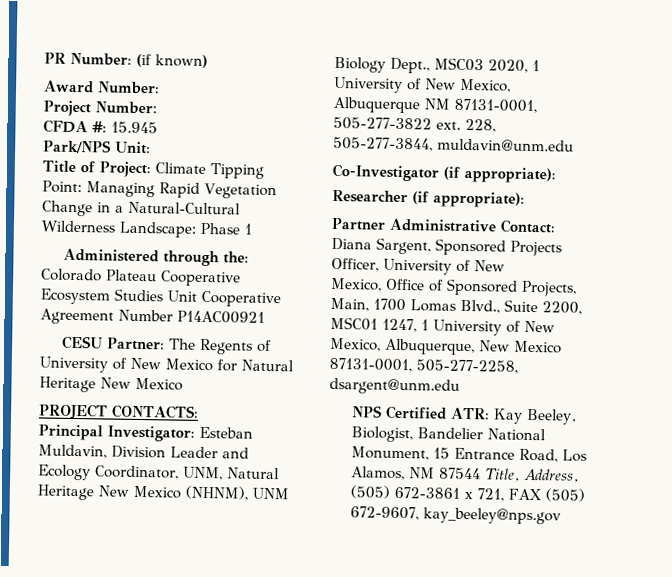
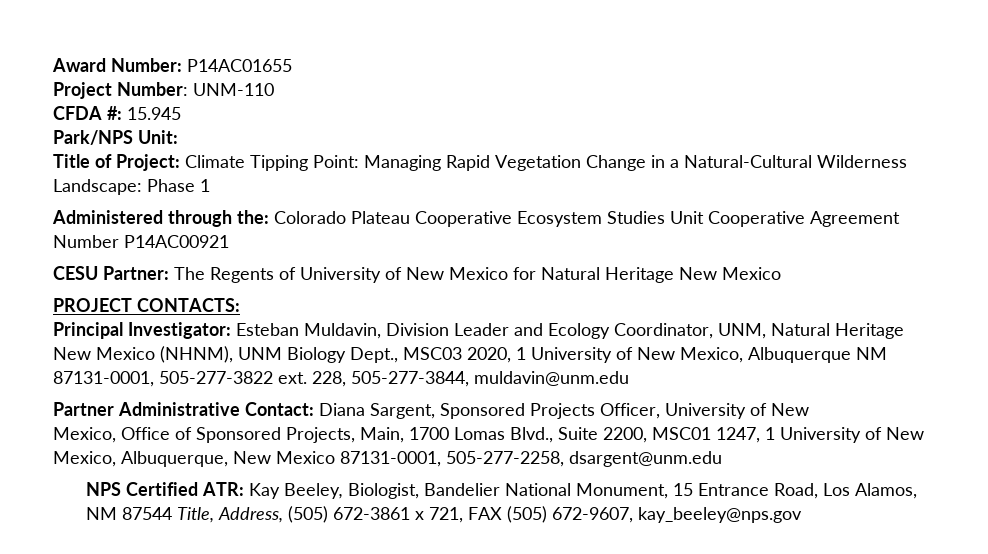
- PR Number: (if known)
- Award Number:
+ Award Number: P14AC01655
- Project Number:
+ Project Number: UNM-110
- Co-Investigator (if appropriate):
- Researcher (if appropriate):

